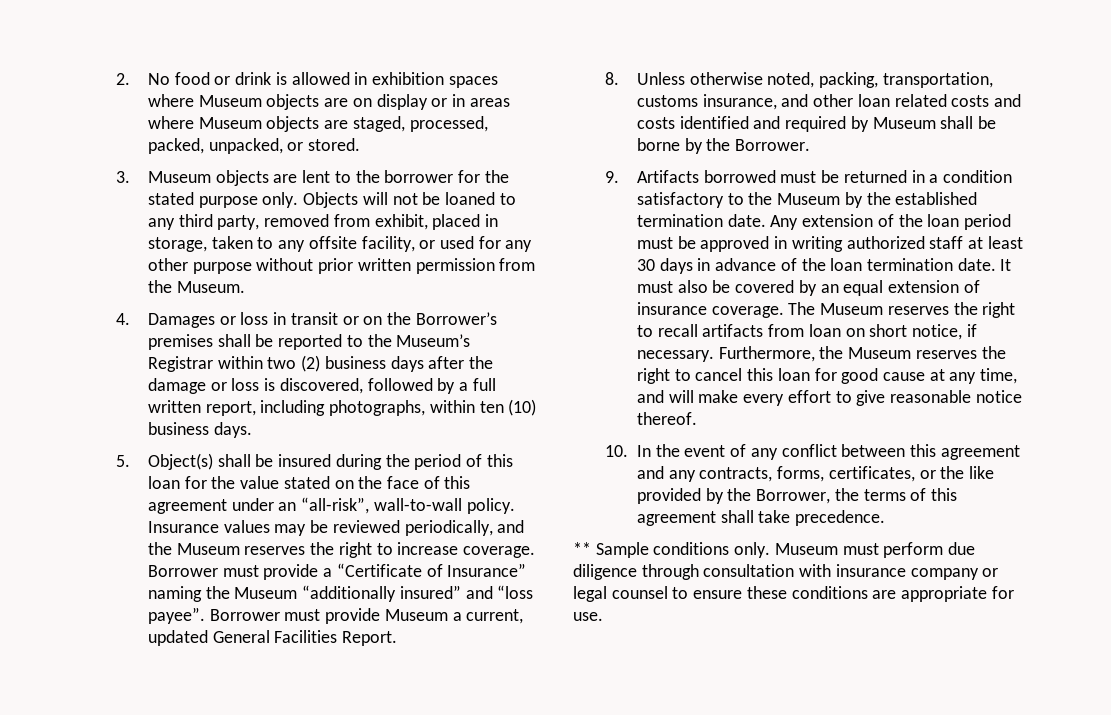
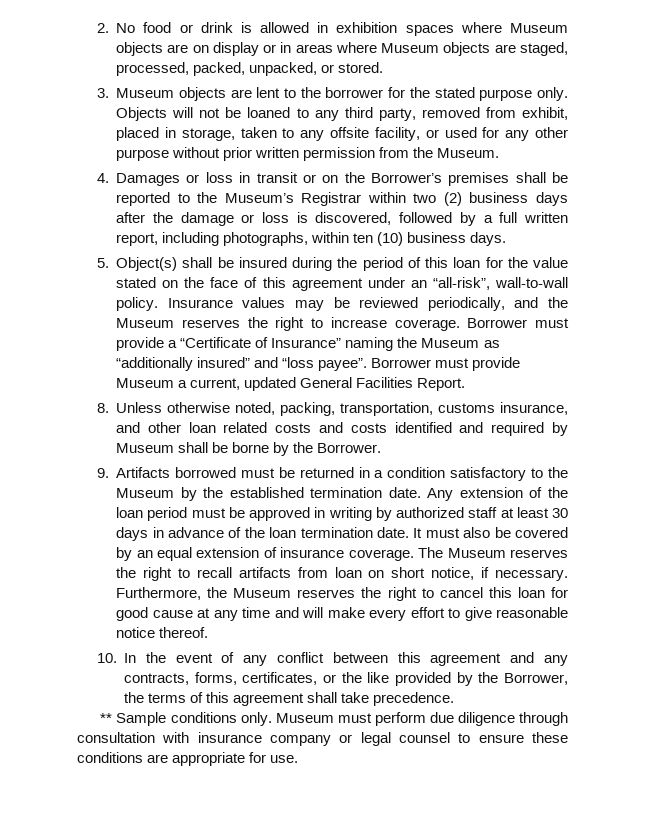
- Borrower must provide a “Certificate of Insurance” naming the Museum “additionally insured” and “loss payee”.
+ Borrower must provide a “Certificate of Insurance” naming the Museum as “additionally insured” and “loss payee”.
- Any extension of the loan period must be approved in writing authorized staff at least 30 days in advance of the loan termination date.
+ Any extension of the loan period must be approved in writing by authorized staff at least 30 days in advance of the loan termination date.
- Furthermore, the Museum reserves the right to cancel this loan for good cause at any time, and will make every effort to give reasonable notice thereof.
+ Furthermore, the Museum reserves the right to cancel this loan for good cause at any time and will make every effort to give reasonable notice thereof.

